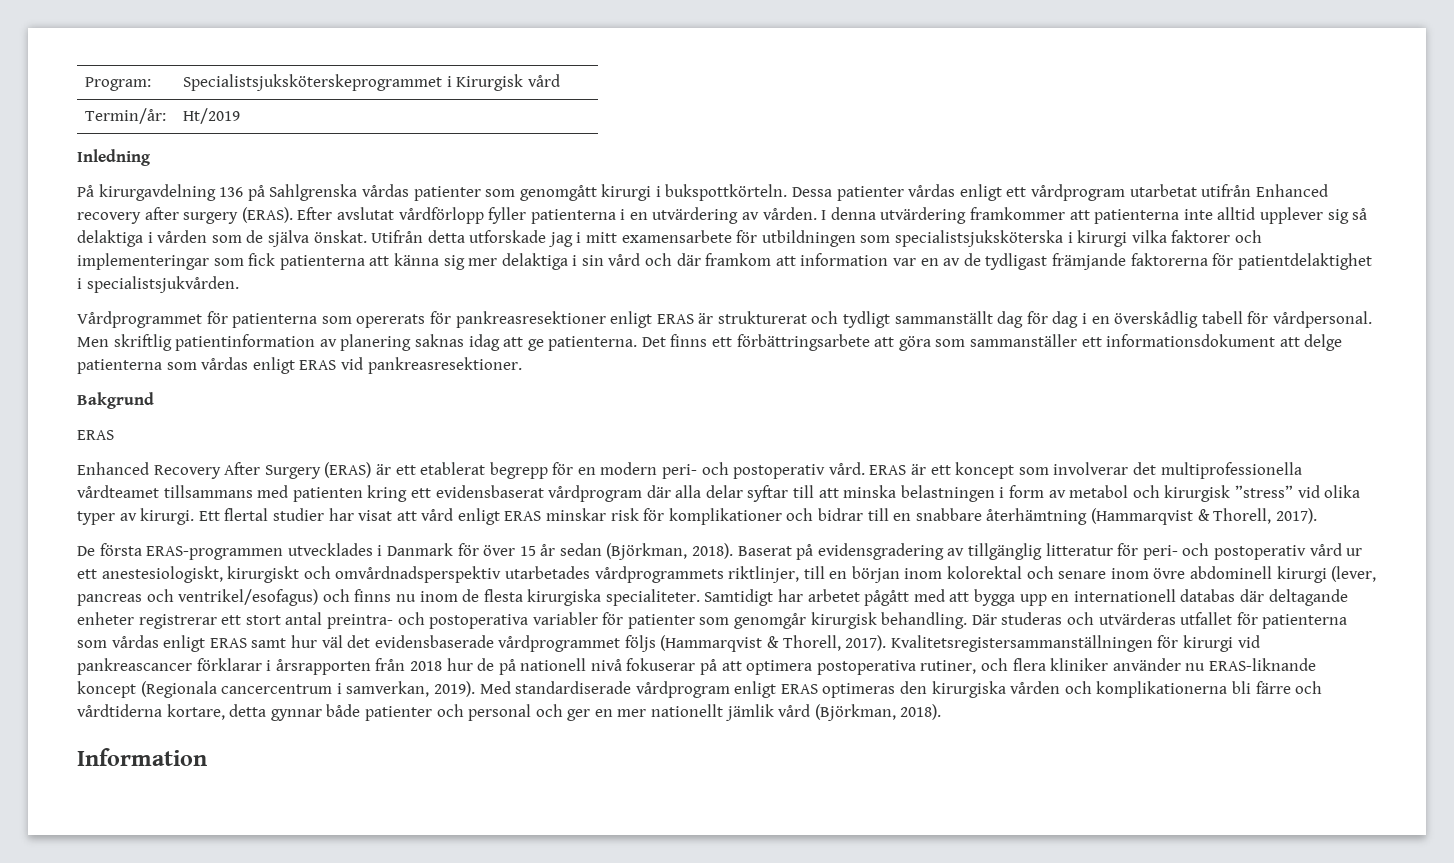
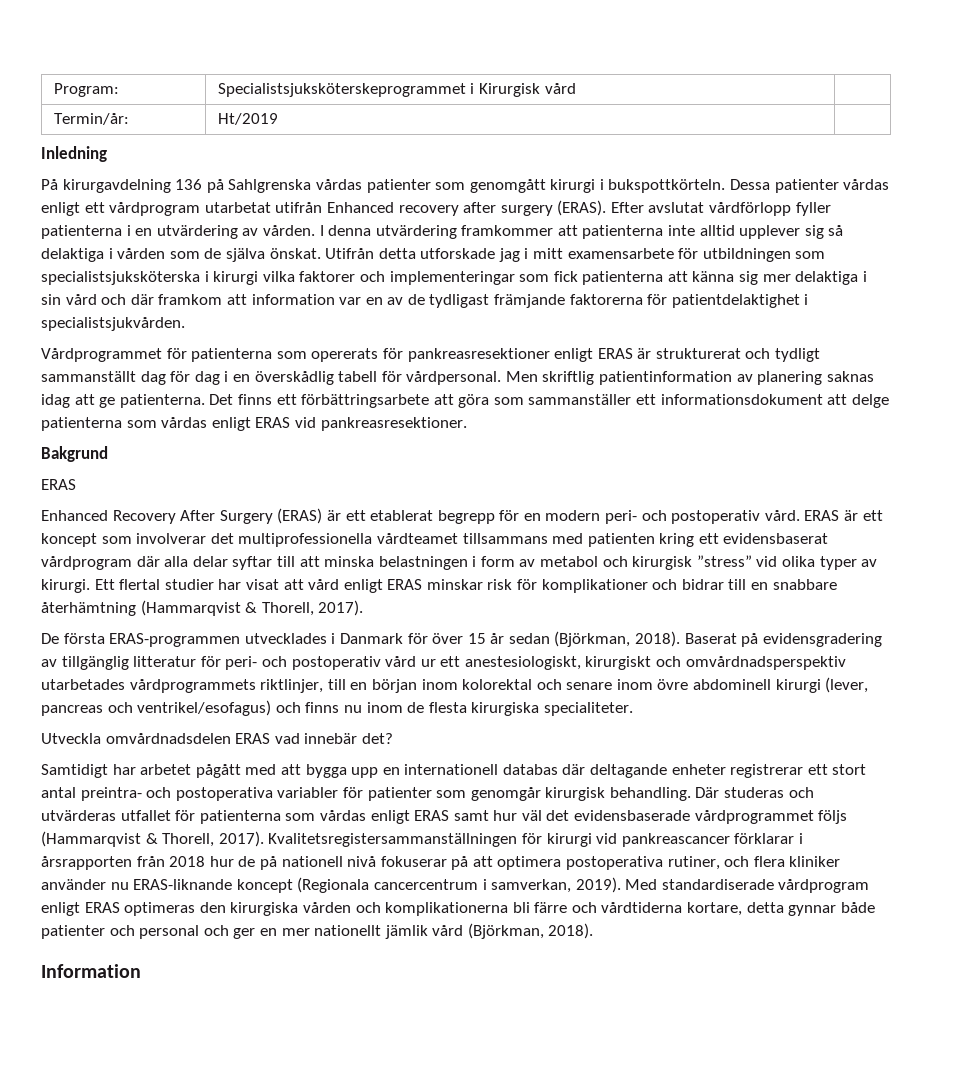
- Baserat på evidensgradering av tillgänglig litteratur för peri- och postoperativ vård ur ett anestesiologiskt, kirurgiskt och omvårdnadsperspektiv utarbetades vårdprogrammets riktlinjer, till en början inom kolorektal och senare inom övre abdominell kirurgi (lever, pancreas och ventrikel/esofagus) och finns nu inom de flesta kirurgiska specialiteter. Samtidigt har arbetet pågått med att bygga upp en internationell databas där deltagande enheter registrerar ett stort antal preintra- och postoperativa variabler för patienter som genomgår kirurgisk behandling.
+ Baserat på evidensgradering av tillgänglig litteratur för peri- och postoperativ vård ur ett anestesiologiskt, kirurgiskt och omvårdnadsperspektiv utarbetades vårdprogrammets riktlinjer, till en början inom kolorektal och senare inom övre abdominell kirurgi (lever, pancreas och ventrikel/esofagus) och finns nu inom de flesta kirurgiska specialiteter.
+ Utveckla omvårdnadsdelen ERAS vad innebär det?
+ Samtidigt har arbetet pågått med att bygga upp en internationell databas där deltagande enheter registrerar ett stort antal preintra- och postoperativa variabler för patienter som genomgår kirurgisk behandling.

